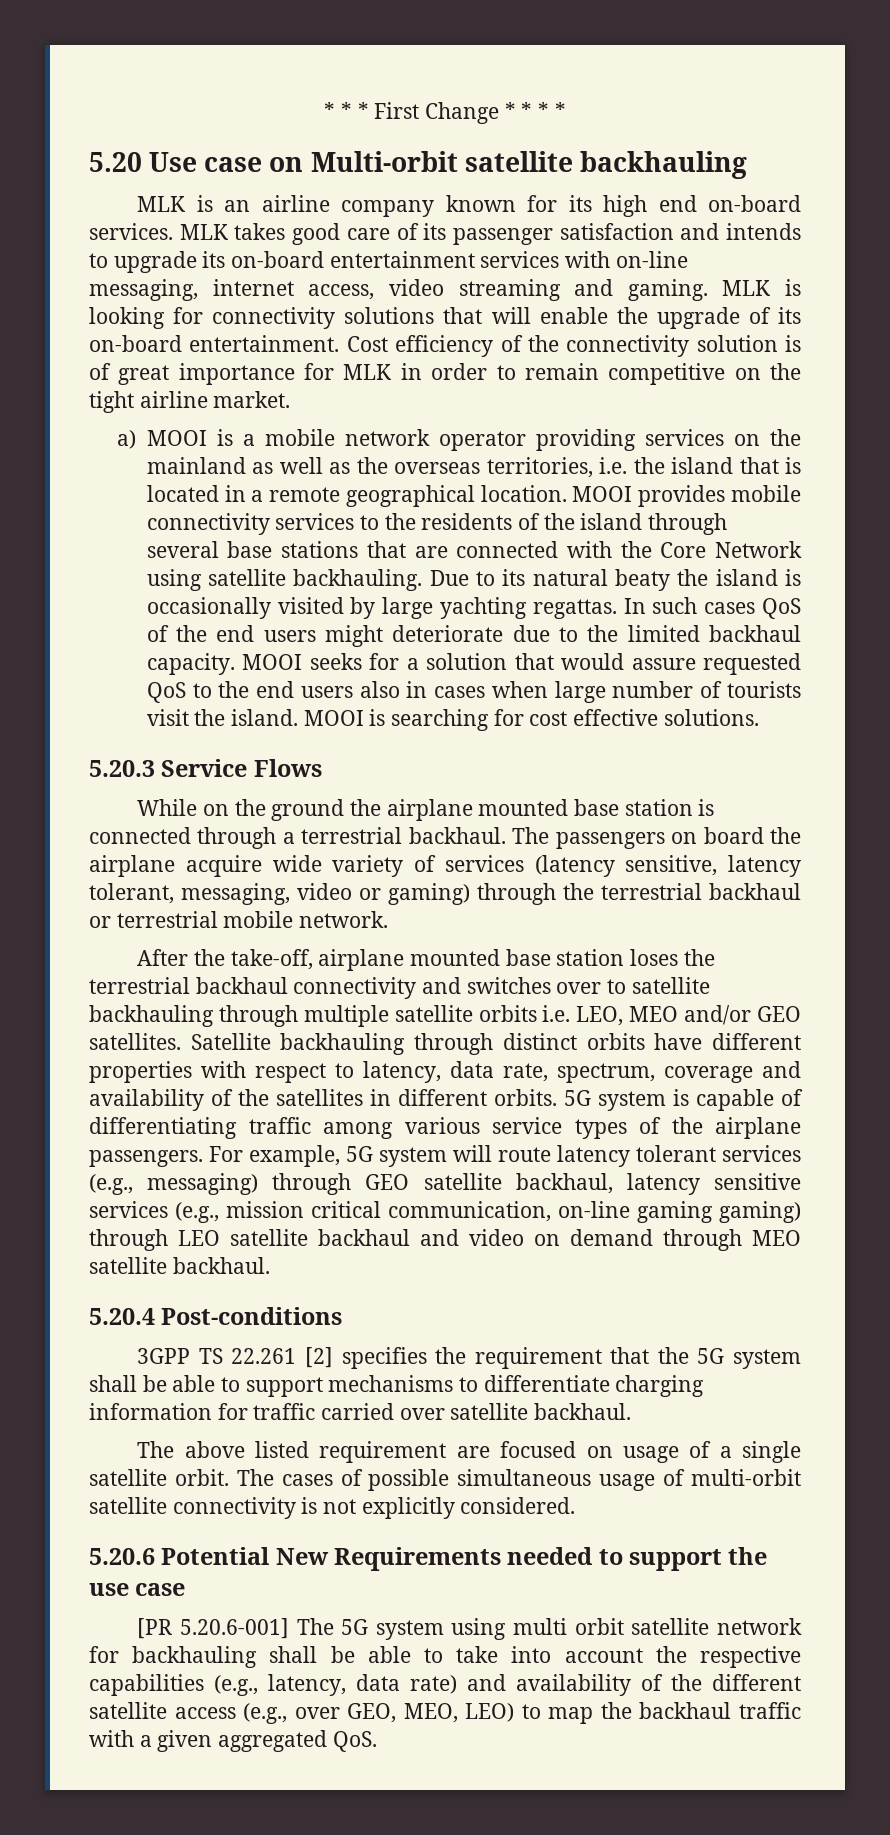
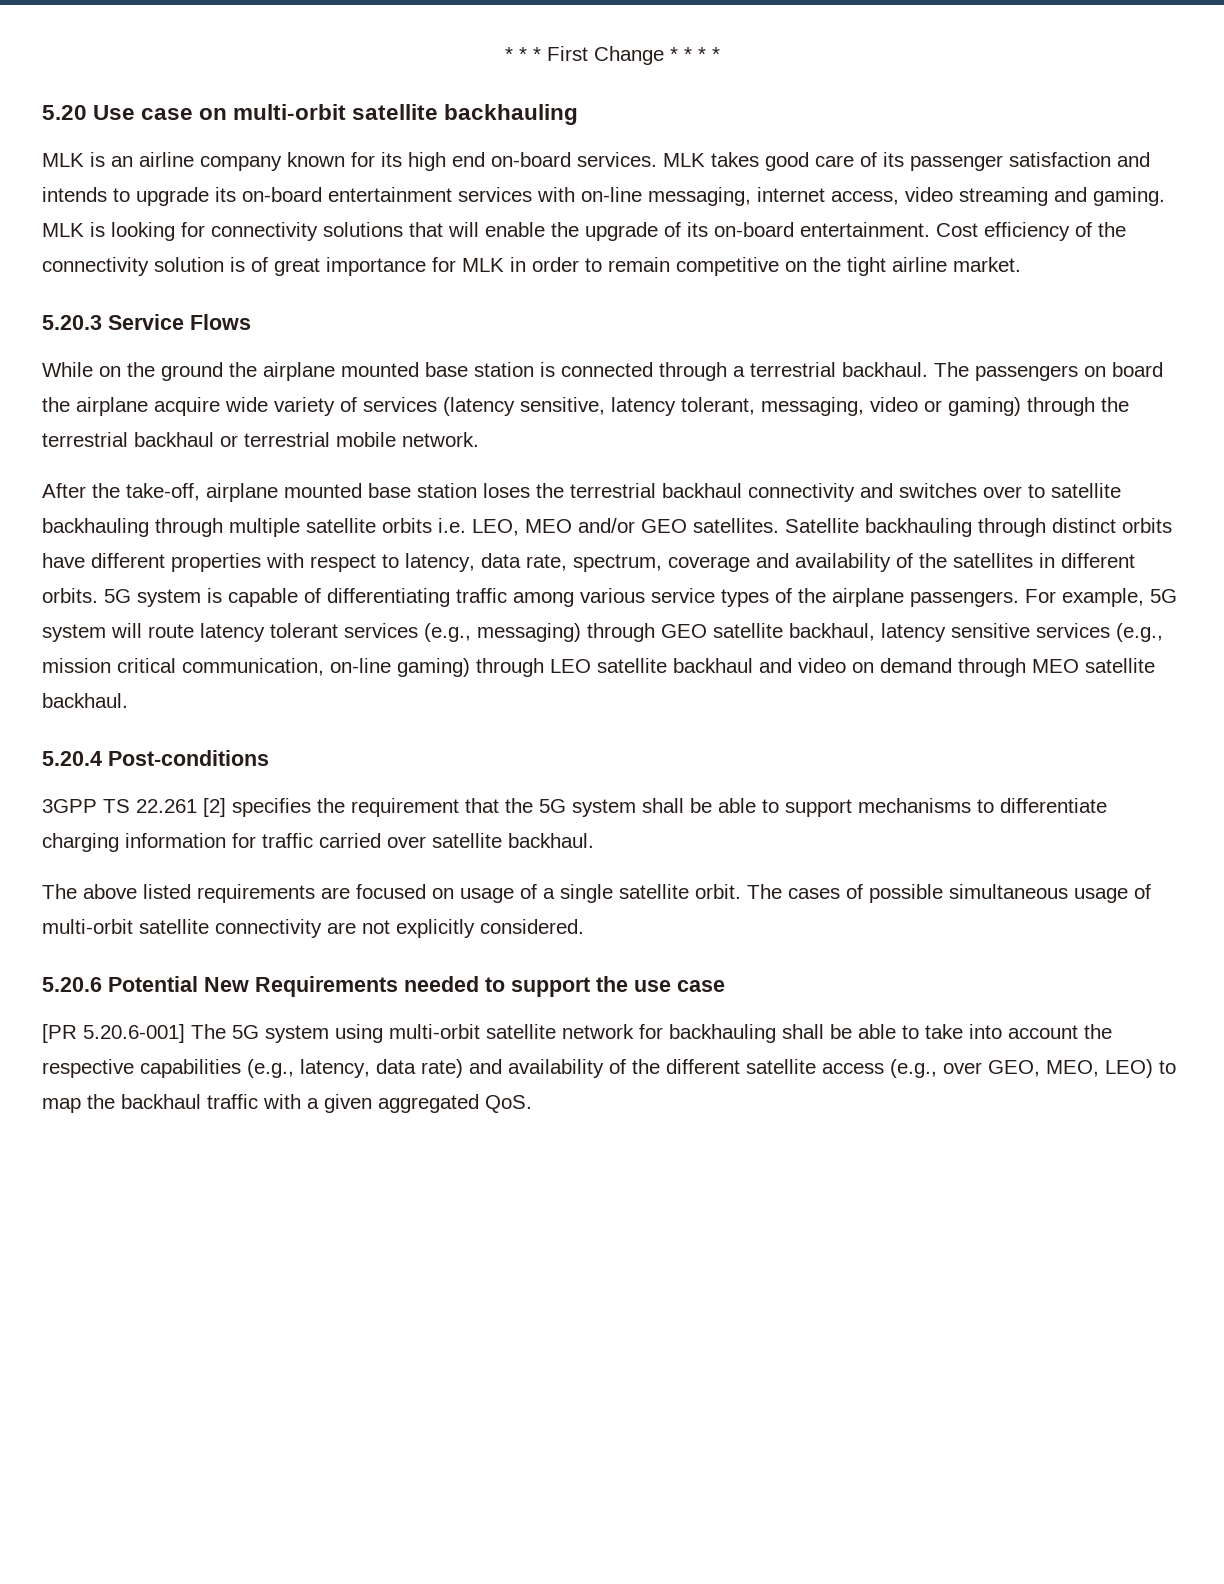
- 5.20 Use case on Multi-orbit satellite backhauling
+ 5.20 Use case on multi-orbit satellite backhauling
- a) MOOI is a mobile network operator providing services on the mainland as well as the overseas territories, i.e. the island that is located in a remote geographical location. MOOI provides mobile connectivity services to the residents of the island through several base stations that are connected with the Core Network using satellite backhauling. Due to its natural beaty the island is occasionally visited by large yachting regattas. In such cases QoS of the end users might deteriorate due to the limited backhaul capacity. MOOI seeks for a solution that would assure requested QoS to the end users also in cases when large number of tourists visit the island. MOOI is searching for cost effective solutions.
- For example, 5G system will route latency tolerant services (e.g., messaging) through GEO satellite backhaul, latency sensitive services (e.g., mission critical communication, on-line gaming gaming) through LEO satellite backhaul and video on demand through MEO satellite backhaul.
+ For example, 5G system will route latency tolerant services (e.g., messaging) through GEO satellite backhaul, latency sensitive services (e.g., mission critical communication, on-line gaming) through LEO satellite backhaul and video on demand through MEO satellite backhaul.
- The above listed requirement are focused on usage of a single satellite orbit.
+ The above listed requirements are focused on usage of a single satellite orbit.
- The cases of possible simultaneous usage of multi-orbit satellite connectivity is not explicitly considered.
+ The cases of possible simultaneous usage of multi-orbit satellite connectivity are not explicitly considered.
- [PR 5.20.6-001] The 5G system using multi orbit satellite network for backhauling shall be able to take into account the respective capabilities (e.g., latency, data rate) and availability of the different satellite access (e.g., over GEO, MEO, LEO) to map the backhaul traffic with a given aggregated QoS.
+ [PR 5.20.6-001] The 5G system using multi-orbit satellite network for backhauling shall be able to take into account the respective capabilities (e.g., latency, data rate) and availability of the different satellite access (e.g., over GEO, MEO, LEO) to map the backhaul traffic with a given aggregated QoS.

